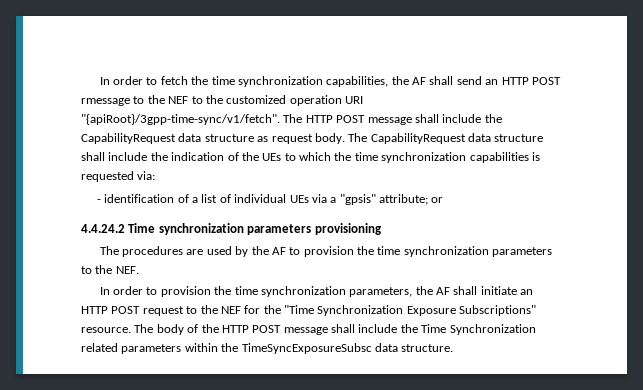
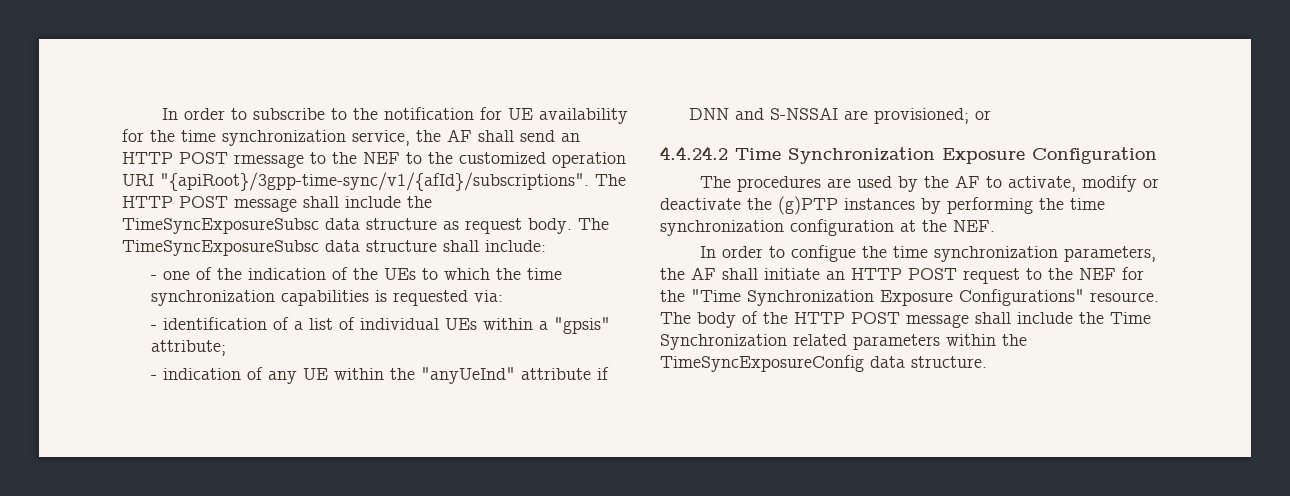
- In order to fetch the time synchronization capabilities, the AF shall send an HTTP POST rmessage to the NEF to the customized operation URI "{apiRoot}/3gpp-time-sync/v1/fetch".
+ In order to subscribe to the notification for UE availability for the time synchronization service, the AF shall send an HTTP POST rmessage to the NEF to the customized operation URI "{apiRoot}/3gpp-time-sync/v1/{afId}/subscriptions".
- The HTTP POST message shall include the CapabilityRequest data structure as request body.
+ The HTTP POST message shall include the TimeSyncExposureSubsc data structure as request body.
- The CapabilityRequest data structure shall include the indication of the UEs to which the time synchronization capabilities is requested via:
+ The TimeSyncExposureSubsc data structure shall include:
+ - one of the indication of the UEs to which the time synchronization capabilities is requested via:
- - identification of a list of individual UEs via a "gpsis" attribute; or
+ - identification of a list of individual UEs within a "gpsis" attribute;
+ - indication of any UE within the "anyUeInd" attribute if DNN and S-NSSAI are provisioned; or
- 4.4.24.2 Time synchronization parameters provisioning
+ 4.4.24.2 Time Synchronization Exposure Configuration
- The procedures are used by the AF to provision the time synchronization parameters to the NEF.
+ The procedures are used by the AF to activate, modify or deactivate the (g)PTP instances by performing the time synchronization configuration at the NEF.
- In order to provision the time synchronization parameters, the AF shall initiate an HTTP POST request to the NEF for the "Time Synchronization Exposure Subscriptions" resource.
+ In order to configue the time synchronization parameters, the AF shall initiate an HTTP POST request to the NEF for the "Time Synchronization Exposure Configurations" resource.
- The body of the HTTP POST message shall include the Time Synchronization related parameters within the TimeSyncExposureSubsc data structure.
+ The body of the HTTP POST message shall include the Time Synchronization related parameters within the TimeSyncExposureConfig data structure.

